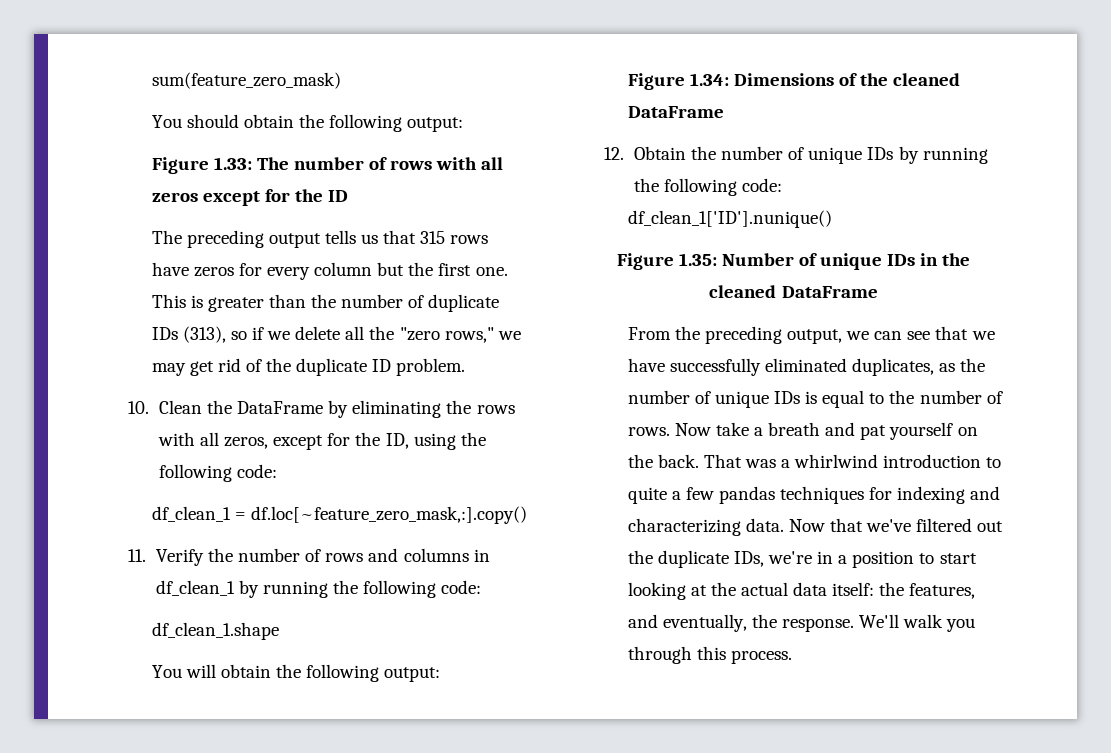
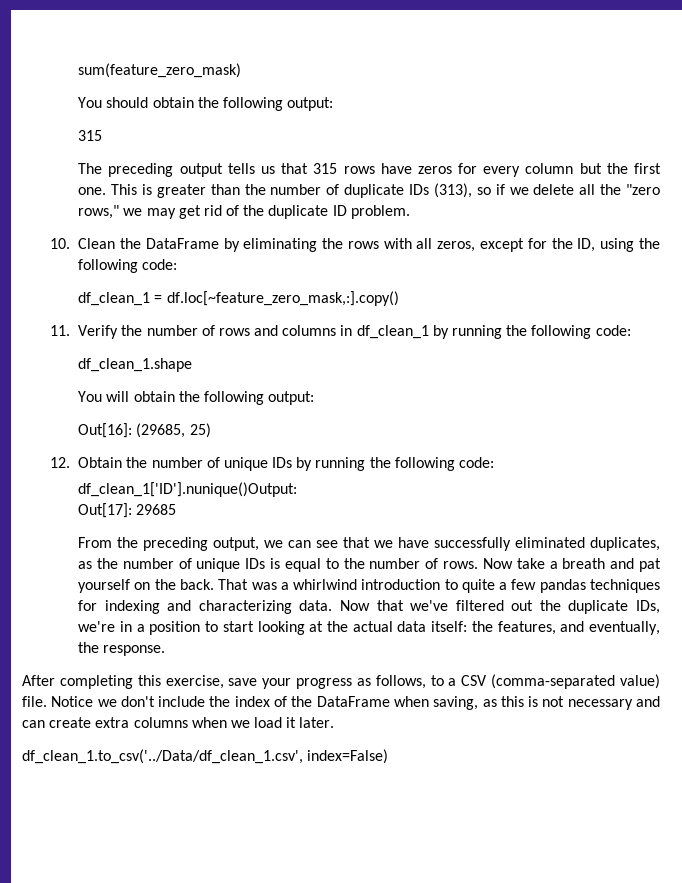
  You should obtain the following output:
- Figure 1.33: The number of rows with all zeros except for the ID
+ 315
- Figure 1.34: Dimensions of the cleaned DataFrame
+ Out[16]: (29685, 25)
- df_clean_1['ID'].nunique()
- Figure 1.35: Number of unique IDs in the cleaned DataFrame
+ df_clean_1['ID'].nunique()Output:
+ Out[17]: 29685
- Now that we've filtered out the duplicate IDs, we're in a position to start looking at the actual data itself: the features, and eventually, the response. We'll walk you through this process.
+ Now that we've filtered out the duplicate IDs, we're in a position to start looking at the actual data itself: the features, and eventually, the response.
+ After completing this exercise, save your progress as follows, to a CSV (comma-separated value) file. Notice we don't include the index of the DataFrame when saving, as this is not necessary and can create extra columns when we load it later.
+ df_clean_1.to_csv('../Data/df_clean_1.csv', index=False)

